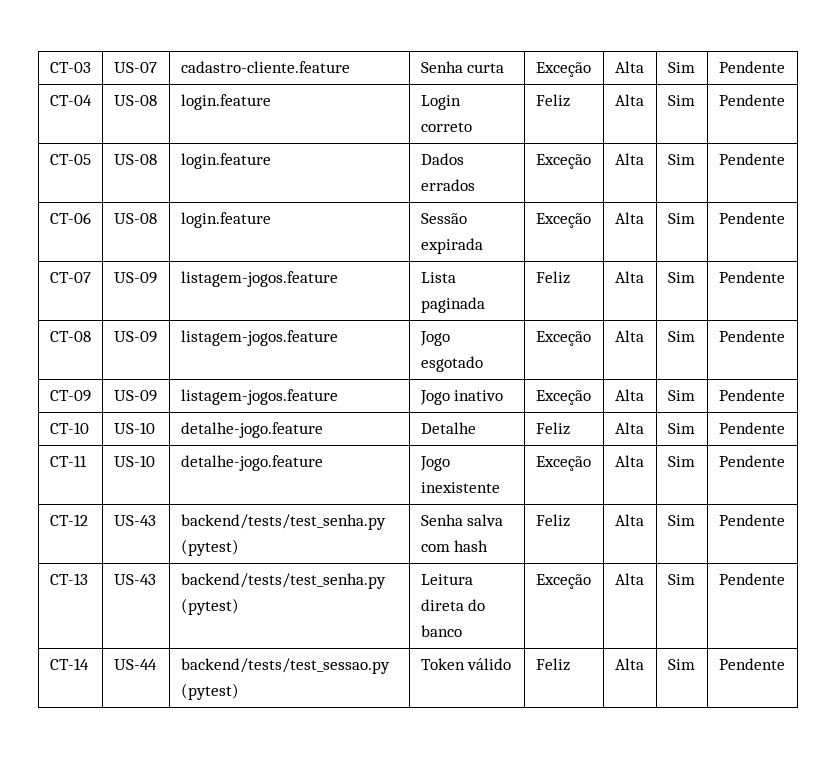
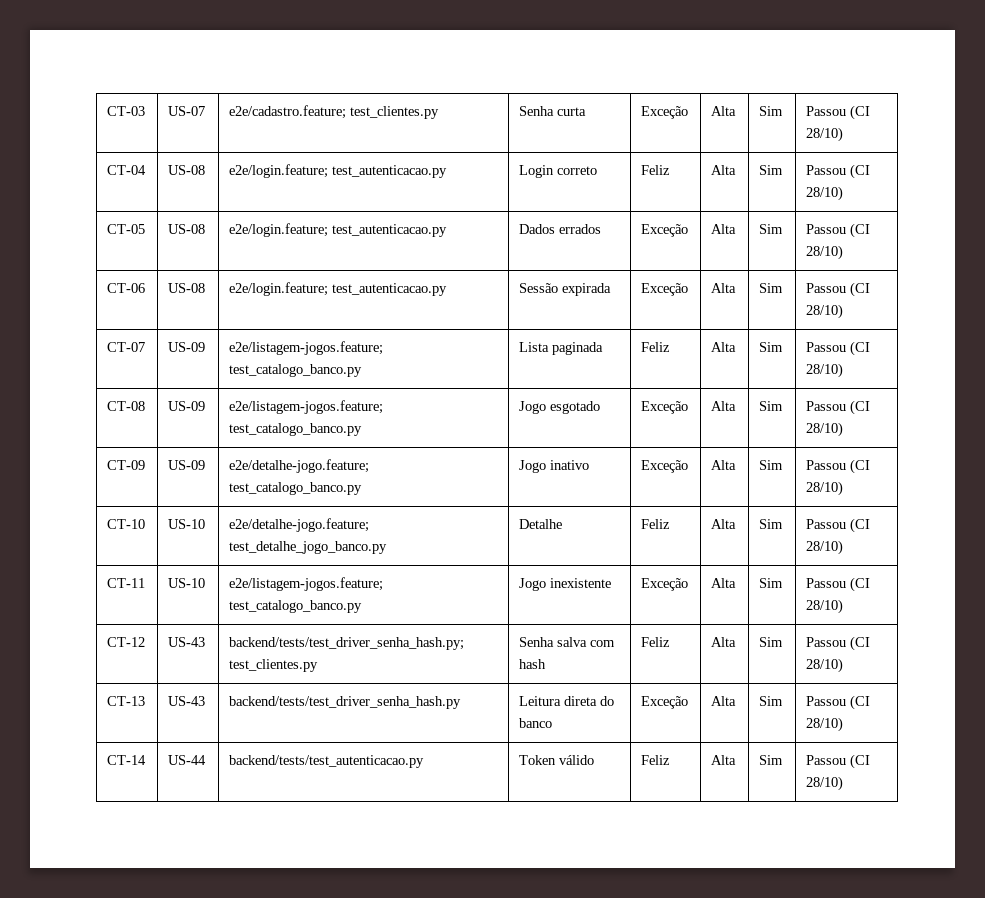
- CT-03 | US-07 | cadastro-cliente.feature | Senha curta | Exceção | Alta | Sim | Pendente
+ CT-03 | US-07 | e2e/cadastro.feature; test_clientes.py | Senha curta | Exceção | Alta | Sim | Passou (CI 28/10)
- CT-04 | US-08 | login.feature | Login correto | Feliz | Alta | Sim | Pendente
+ CT-04 | US-08 | e2e/login.feature; test_autenticacao.py | Login correto | Feliz | Alta | Sim | Passou (CI 28/10)
- CT-05 | US-08 | login.feature | Dados errados | Exceção | Alta | Sim | Pendente
+ CT-05 | US-08 | e2e/login.feature; test_autenticacao.py | Dados errados | Exceção | Alta | Sim | Passou (CI 28/10)
- CT-06 | US-08 | login.feature | Sessão expirada | Exceção | Alta | Sim | Pendente
+ CT-06 | US-08 | e2e/login.feature; test_autenticacao.py | Sessão expirada | Exceção | Alta | Sim | Passou (CI 28/10)
- CT-07 | US-09 | listagem-jogos.feature | Lista paginada | Feliz | Alta | Sim | Pendente
+ CT-07 | US-09 | e2e/listagem-jogos.feature; test_catalogo_banco.py | Lista paginada | Feliz | Alta | Sim | Passou (CI 28/10)
- CT-08 | US-09 | listagem-jogos.feature | Jogo esgotado | Exceção | Alta | Sim | Pendente
+ CT-08 | US-09 | e2e/listagem-jogos.feature; test_catalogo_banco.py | Jogo esgotado | Exceção | Alta | Sim | Passou (CI 28/10)
- CT-09 | US-09 | listagem-jogos.feature | Jogo inativo | Exceção | Alta | Sim | Pendente
+ CT-09 | US-09 | e2e/detalhe-jogo.feature; test_catalogo_banco.py | Jogo inativo | Exceção | Alta | Sim | Passou (CI 28/10)
- CT-10 | US-10 | detalhe-jogo.feature | Detalhe | Feliz | Alta | Sim | Pendente
+ CT-10 | US-10 | e2e/detalhe-jogo.feature; test_detalhe_jogo_banco.py | Detalhe | Feliz | Alta | Sim | Passou (CI 28/10)
- CT-11 | US-10 | detalhe-jogo.feature | Jogo inexistente | Exceção | Alta | Sim | Pendente
+ CT-11 | US-10 | e2e/listagem-jogos.feature; test_catalogo_banco.py | Jogo inexistente | Exceção | Alta | Sim | Passou (CI 28/10)
- CT-12 | US-43 | backend/tests/test_senha.py (pytest) | Senha salva com hash | Feliz | Alta | Sim | Pendente
+ CT-12 | US-43 | backend/tests/test_driver_senha_hash.py; test_clientes.py | Senha salva com hash | Feliz | Alta | Sim | Passou (CI 28/10)
- CT-13 | US-43 | backend/tests/test_senha.py (pytest) | Leitura direta do banco | Exceção | Alta | Sim | Pendente
+ CT-13 | US-43 | backend/tests/test_driver_senha_hash.py | Leitura direta do banco | Exceção | Alta | Sim | Passou (CI 28/10)
- CT-14 | US-44 | backend/tests/test_sessao.py (pytest) | Token válido | Feliz | Alta | Sim | Pendente
+ CT-14 | US-44 | backend/tests/test_autenticacao.py | Token válido | Feliz | Alta | Sim | Passou (CI 28/10)

